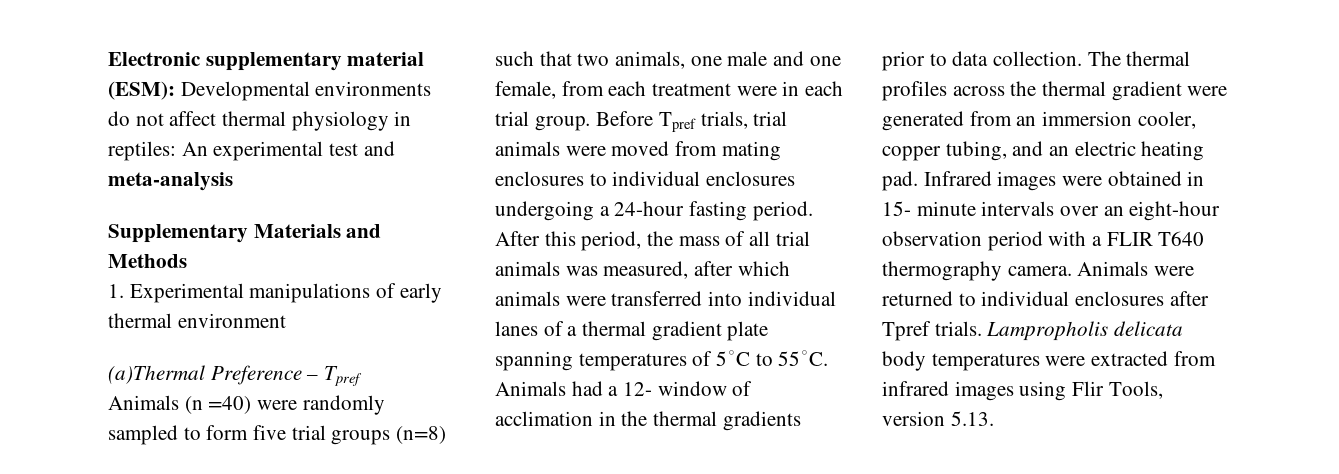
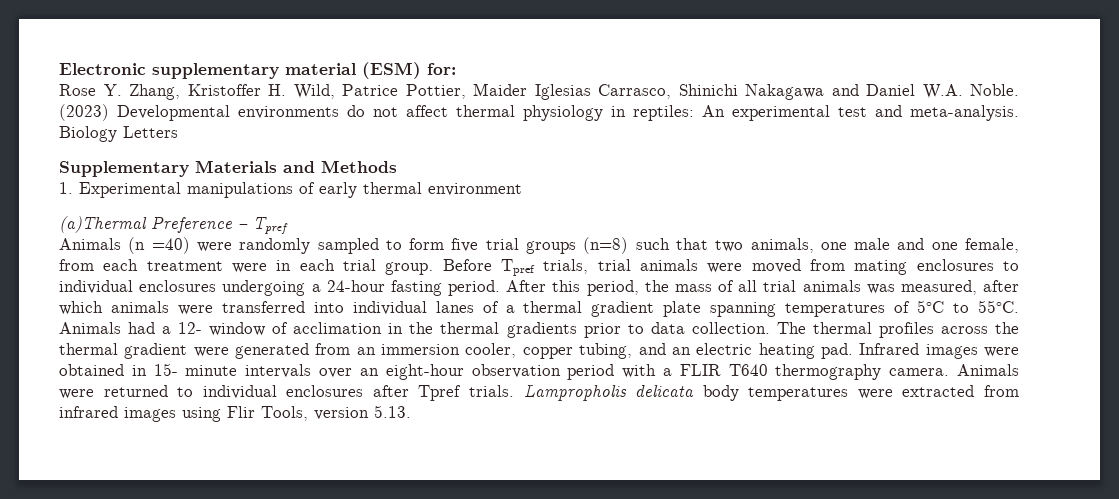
- Electronic supplementary material (ESM): Developmental environments do not affect thermal physiology in reptiles: An experimental test and meta-analysis
+ Electronic supplementary material (ESM) for:
+ Rose Y. Zhang, Kristoffer H. Wild, Patrice Pottier, Maider Iglesias Carrasco, Shinichi Nakagawa and Daniel W.A. Noble. (2023) Developmental environments do not affect thermal physiology in reptiles: An experimental test and meta-analysis. Biology Letters

